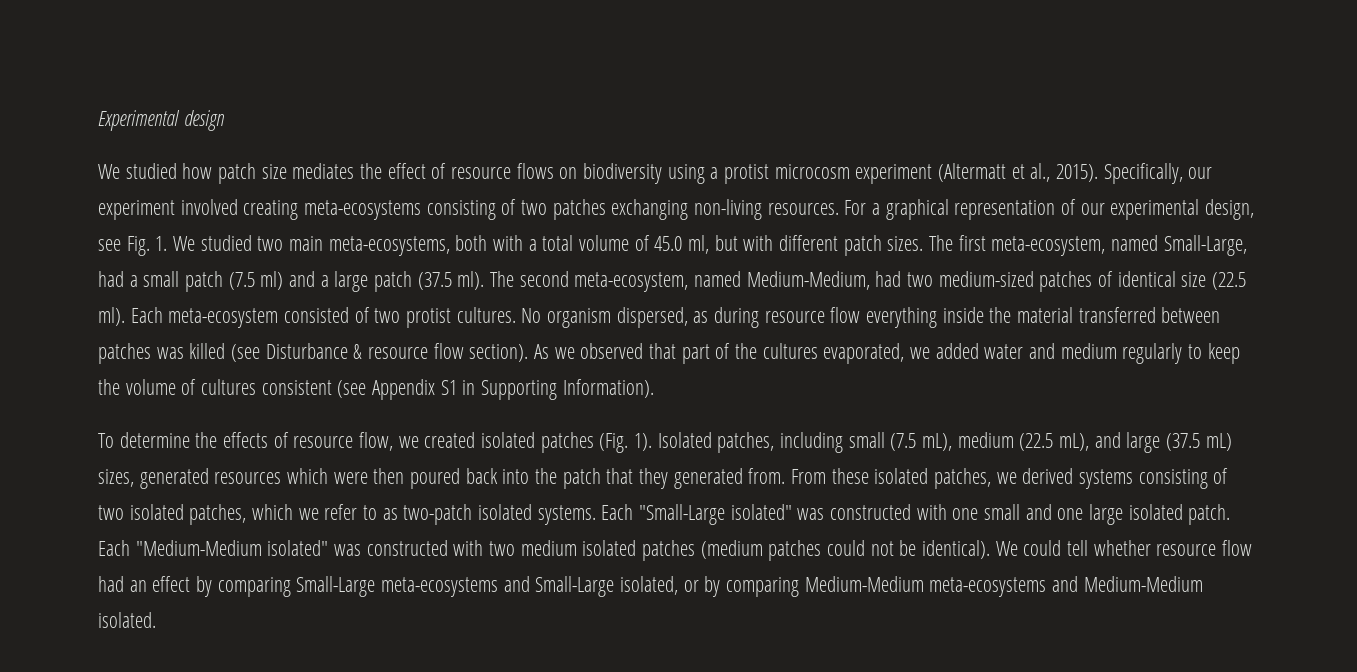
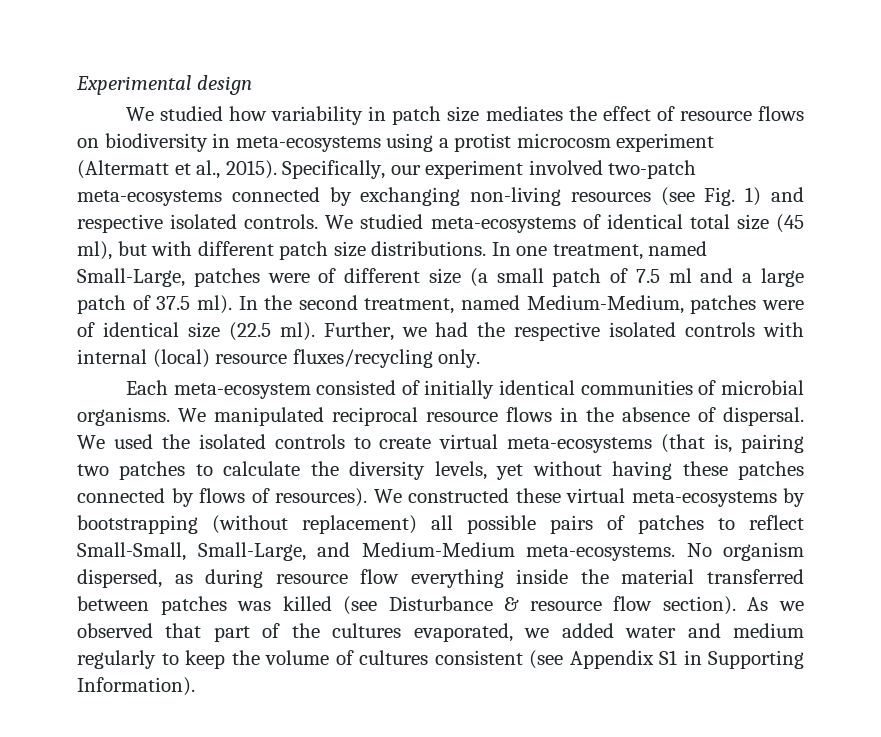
- We studied how patch size mediates the effect of resource flows on biodiversity using a protist microcosm experiment (Altermatt et al., 2015).
+ We studied how variability in patch size mediates the effect of resource flows on biodiversity in meta-ecosystems using a protist microcosm experiment (Altermatt et al., 2015).
- Specifically, our experiment involved creating meta-ecosystems consisting of two patches exchanging non-living resources. For a graphical representation of our experimental design, see Fig. 1. We studied two main meta-ecosystems, both with a total volume of 45.0 ml, but with different patch sizes. The first meta-ecosystem, named Small-Large, had a small patch (7.5 ml) and a large patch (37.5 ml). The second meta-ecosystem, named Medium-Medium, had two medium-sized patches of identical size (22.5 ml).
+ Specifically, our experiment involved two-patch meta-ecosystems connected by exchanging non-living resources (see Fig. 1) and respective isolated controls. We studied meta-ecosystems of identical total size (45 ml), but with different patch size distributions. In one treatment, named Small-Large, patches were of different size (a small patch of 7.5 ml and a large patch of 37.5 ml). In the second treatment, named Medium-Medium, patches were of identical size (22.5 ml).
- Each meta-ecosystem consisted of two protist cultures.
+ Further, we had the respective isolated controls with internal (local) resource fluxes/recycling only.
+ Each meta-ecosystem consisted of initially identical communities of microbial organisms. We manipulated reciprocal resource flows in the absence of dispersal. We used the isolated controls to create virtual meta-ecosystems (that is, pairing two patches to calculate the diversity levels, yet without having these patches connected by flows of resources). We constructed these virtual meta-ecosystems by bootstrapping (without replacement) all possible pairs of patches to reflect Small-Small, Small-Large, and Medium-Medium meta-ecosystems.
- To determine the effects of resource flow, we created isolated patches (Fig. 1). Isolated patches, including small (7.5 mL), medium (22.5 mL), and large (37.5 mL) sizes, generated resources which were then poured back into the patch that they generated from. From these isolated patches, we derived systems consisting of two isolated patches, which we refer to as two-patch isolated systems. Each "Small-Large isolated" was constructed with one small and one large isolated patch. Each "Medium-Medium isolated" was constructed with two medium isolated patches (medium patches could not be identical). We could tell whether resource flow had an effect by comparing Small-Large meta-ecosystems and Small-Large isolated, or by comparing Medium-Medium meta-ecosystems and Medium-Medium isolated.

